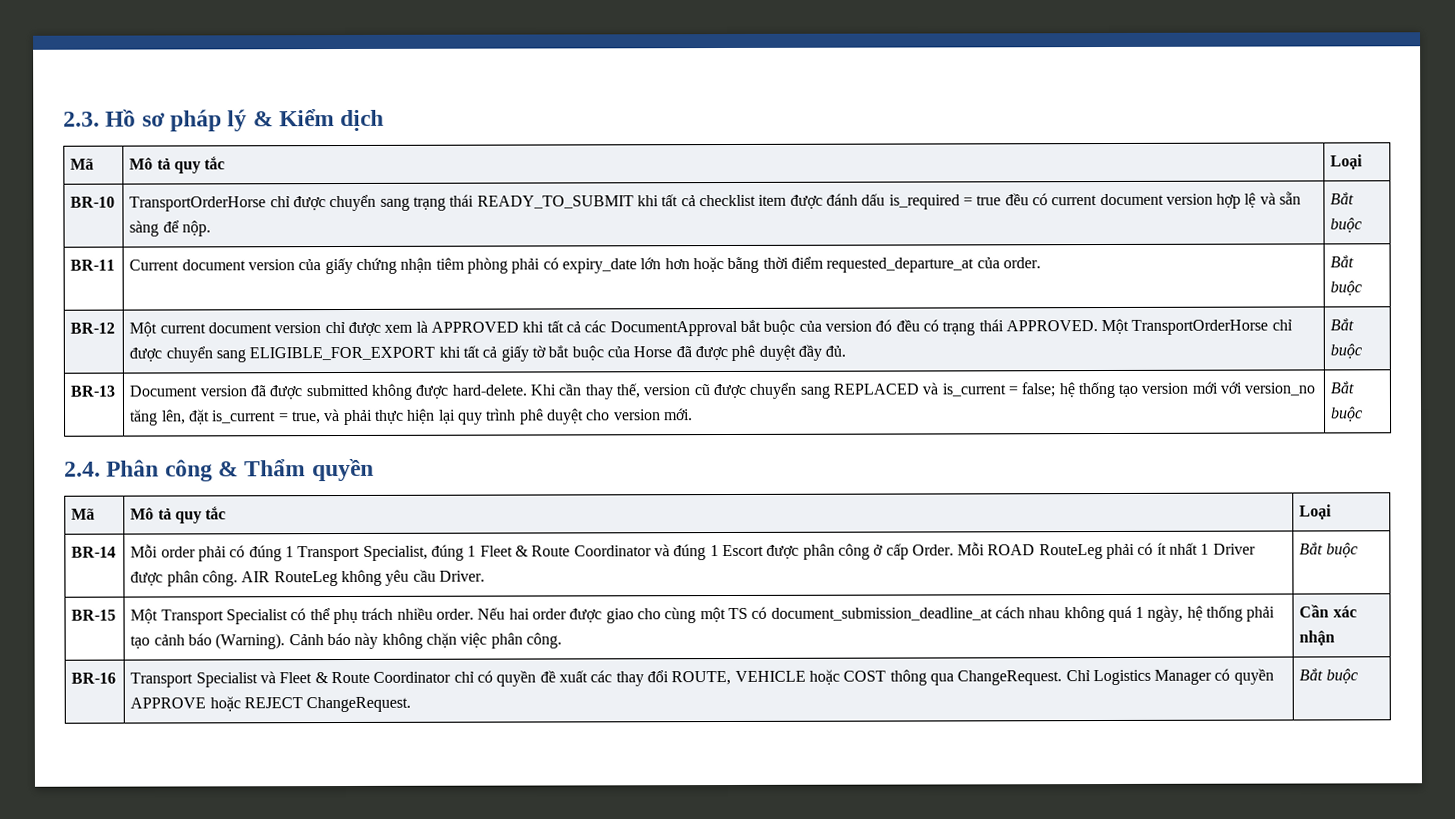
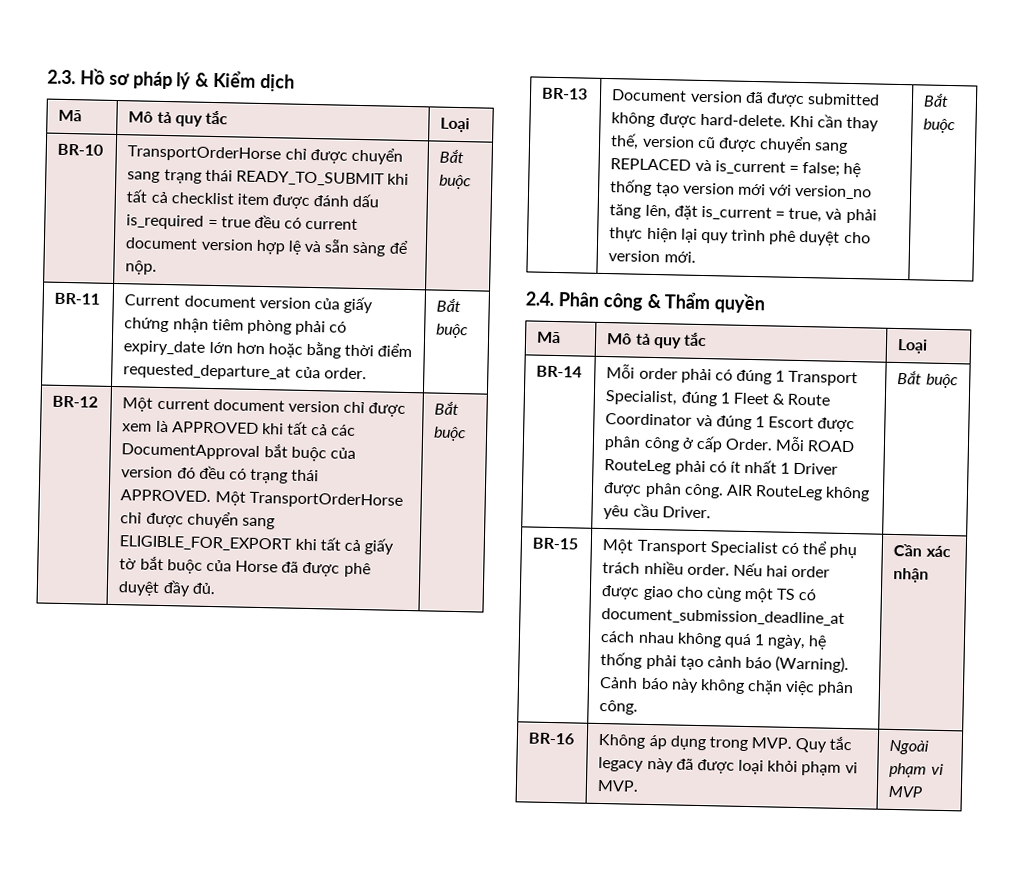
- BR-16 | Transport Specialist và Fleet & Route Coordinator chỉ có quyền đề xuất các thay đổi ROUTE, VEHICLE hoặc COST thông qua ChangeRequest. Chỉ Logistics Manager có quyền APPROVE hoặc REJECT ChangeRequest. | Bắt buộc
+ BR-16 | Không áp dụng trong MVP. Quy tắc legacy này đã được loại khỏi phạm vi MVP. | Ngoài phạm vi MVP

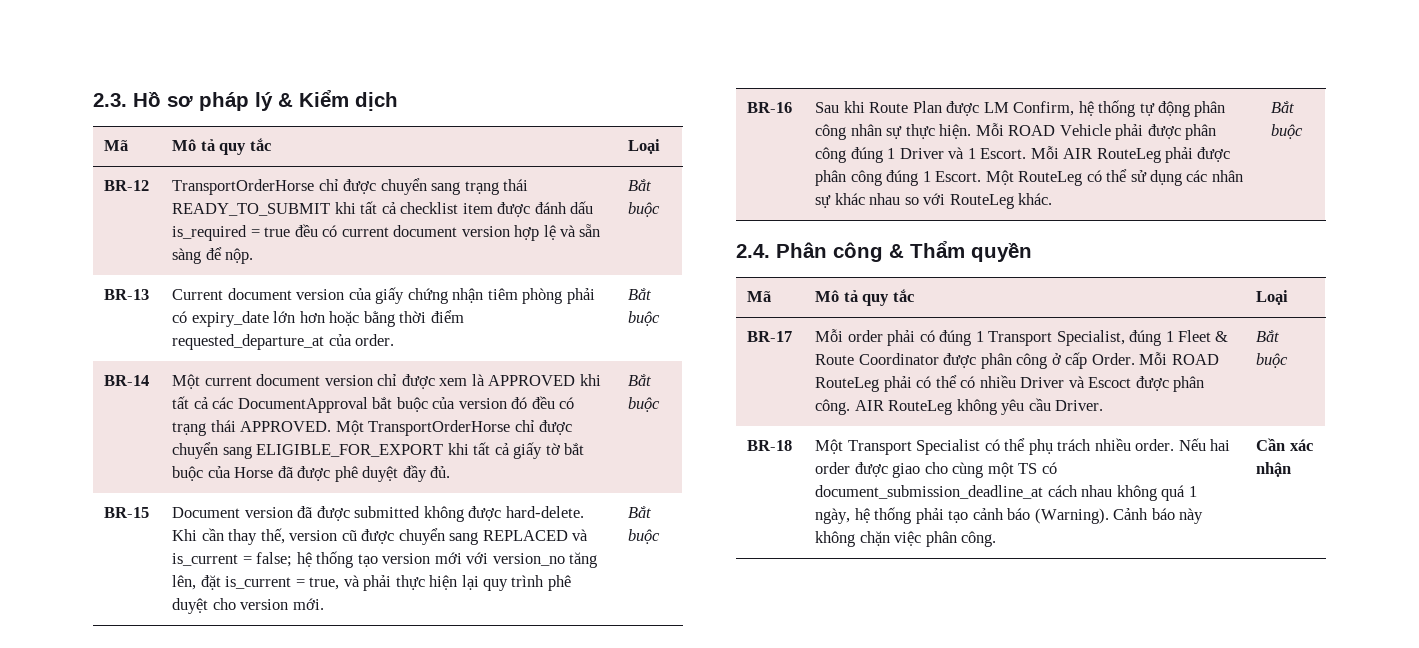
- BR-10 | TransportOrderHorse chỉ được chuyển sang trạng thái READY_TO_SUBMIT khi tất cả checklist item được đánh dấu is_required = true đều có current document version hợp lệ và sẵn sàng để nộp. | Bắt buộc
+ BR-12 | TransportOrderHorse chỉ được chuyển sang trạng thái READY_TO_SUBMIT khi tất cả checklist item được đánh dấu is_required = true đều có current document version hợp lệ và sẵn sàng để nộp. | Bắt buộc
- BR-11 | Current document version của giấy chứng nhận tiêm phòng phải có expiry_date lớn hơn hoặc bằng thời điểm requested_departure_at của order. | Bắt buộc
+ BR-13 | Current document version của giấy chứng nhận tiêm phòng phải có expiry_date lớn hơn hoặc bằng thời điểm requested_departure_at của order. | Bắt buộc
- BR-12
+ BR-14
- BR-13
+ BR-15
+ BR-16 | Sau khi Route Plan được LM Confirm, hệ thống tự động phân công nhân sự thực hiện. Mỗi ROAD Vehicle phải được phân công đúng 1 Driver và 1 Escort. Mỗi AIR RouteLeg phải được phân công đúng 1 Escort. Một RouteLeg có thể sử dụng các nhân sự khác nhau so với RouteLeg khác. | Bắt buộc
- BR-14
+ BR-17
- Mỗi order phải có đúng 1 Transport Specialist, đúng 1 Fleet & Route Coordinator và đúng 1 Escort được phân công ở cấp Order.
+ Mỗi order phải có đúng 1 Transport Specialist, đúng 1 Fleet & Route Coordinator được phân công ở cấp Order.
- Mỗi ROAD RouteLeg phải có ít nhất 1 Driver được phân công.
+ Mỗi ROAD RouteLeg phải có thể có nhiều Driver và Escoct được phân công.
- BR-15
+ BR-18
- BR-16 | Không áp dụng trong MVP. Quy tắc legacy này đã được loại khỏi phạm vi MVP. | Ngoài phạm vi MVP

